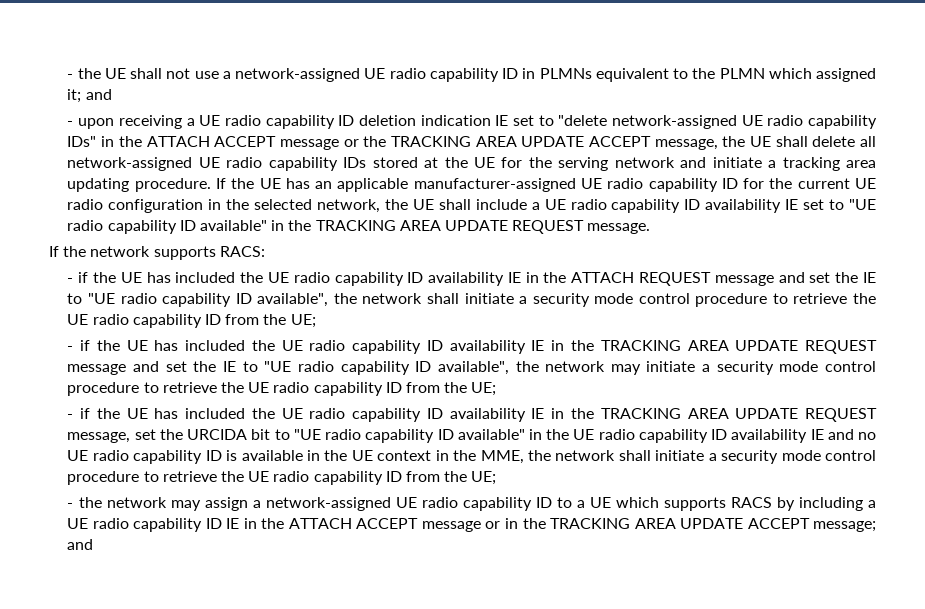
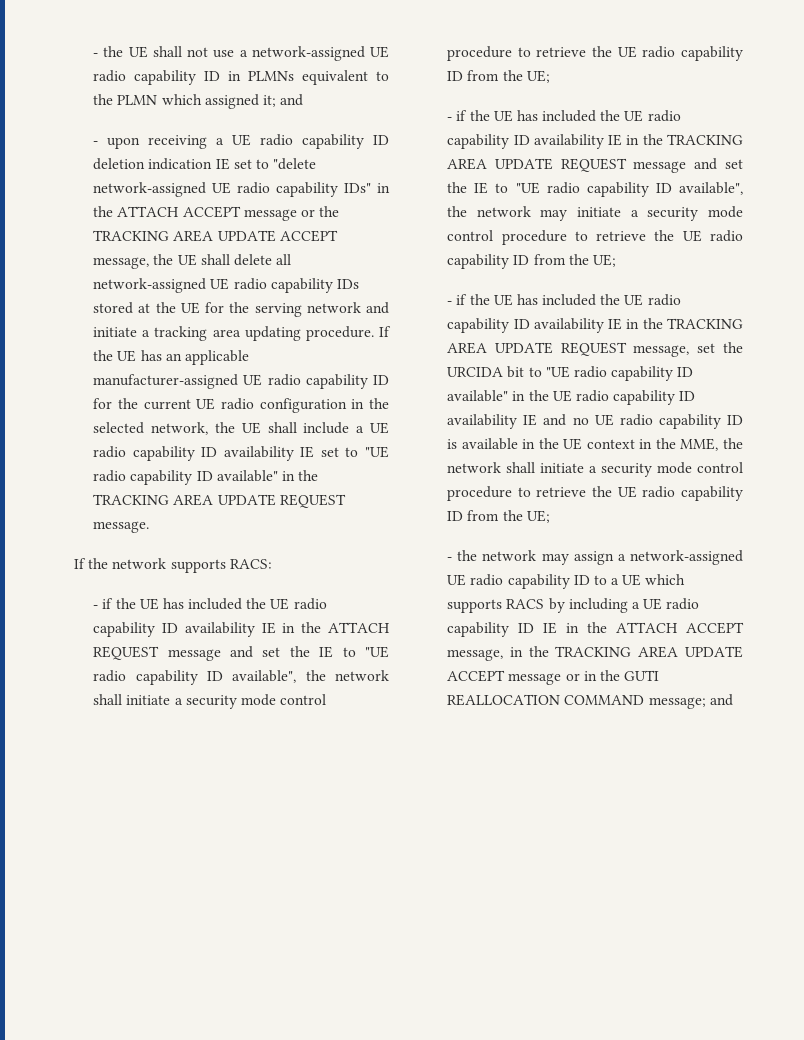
- - the network may assign a network-assigned UE radio capability ID to a UE which supports RACS by including a UE radio capability ID IE in the ATTACH ACCEPT message or in the TRACKING AREA UPDATE ACCEPT message; and
+ - the network may assign a network-assigned UE radio capability ID to a UE which supports RACS by including a UE radio capability ID IE in the ATTACH ACCEPT message, in the TRACKING AREA UPDATE ACCEPT message or in the GUTI REALLOCATION COMMAND message; and

